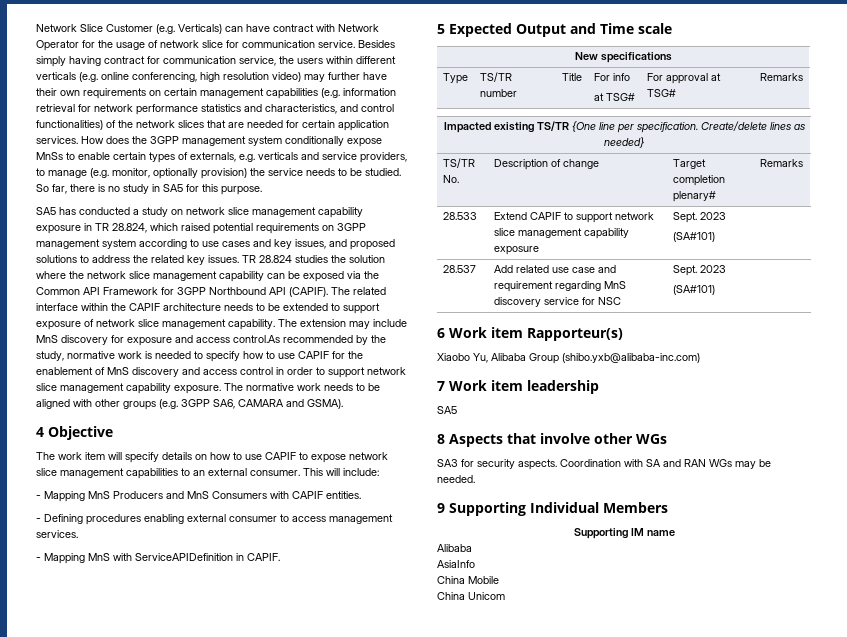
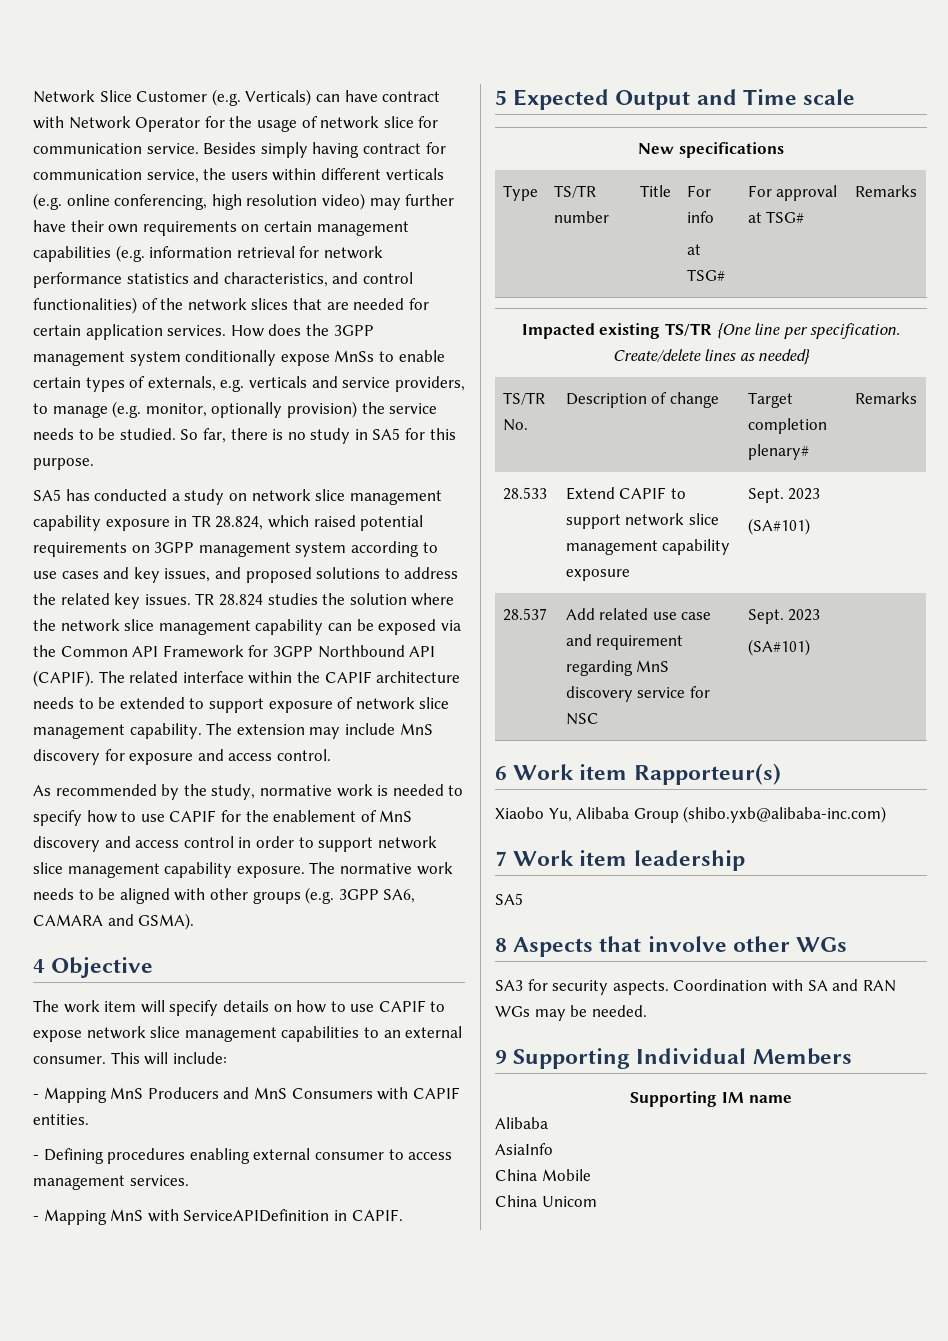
- The extension may include MnS discovery for exposure and access control.As recommended by the study, normative work is needed to specify how to use CAPIF for the enablement of MnS discovery and access control in order to support network slice management capability exposure.
+ The extension may include MnS discovery for exposure and access control.
+ As recommended by the study, normative work is needed to specify how to use CAPIF for the enablement of MnS discovery and access control in order to support network slice management capability exposure.

